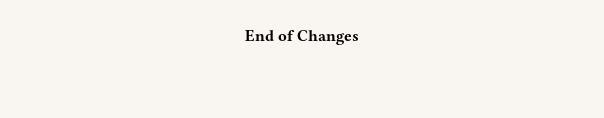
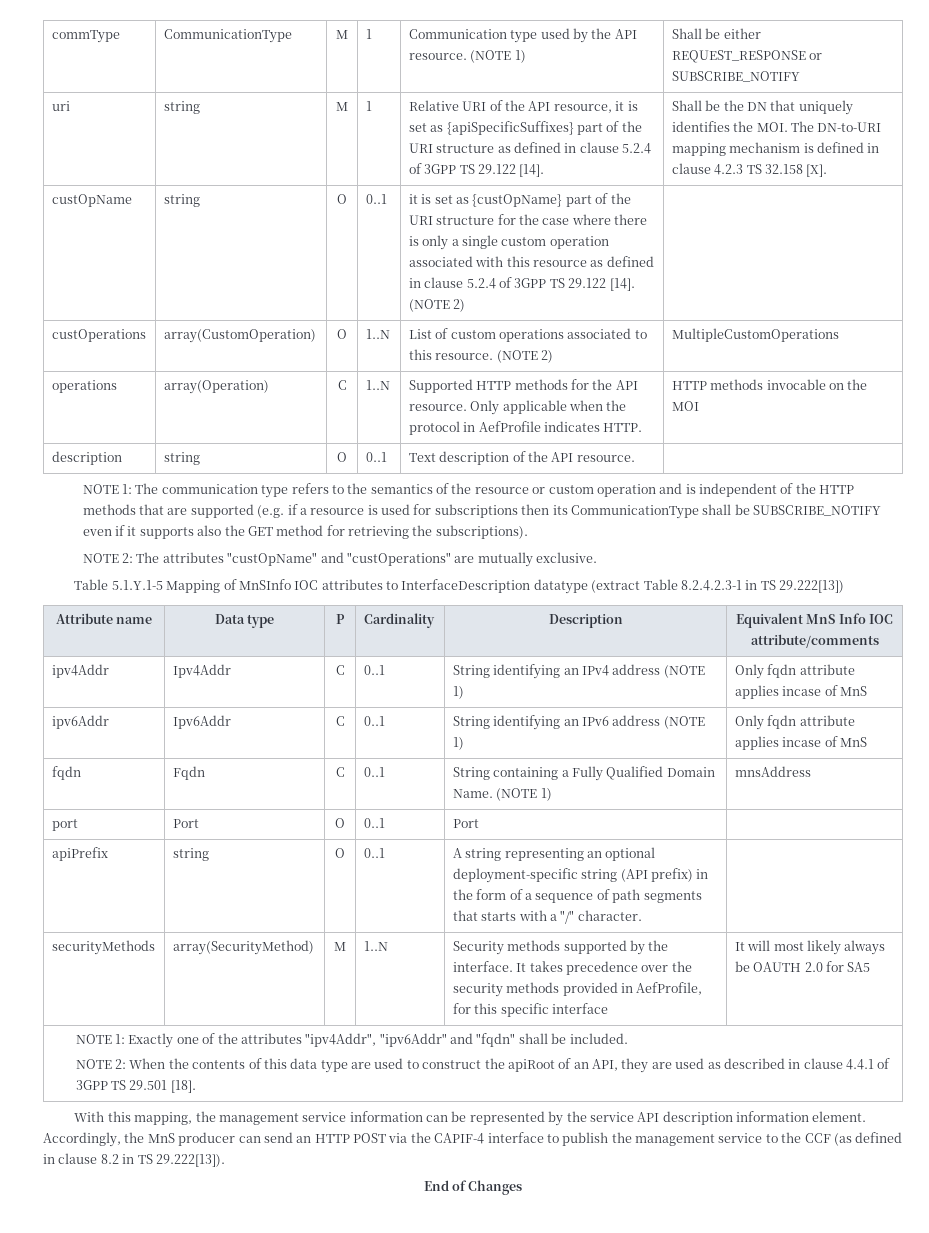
+ commType | CommunicationType | M | 1 | Communication type used by the API resource. (NOTE 1) | Shall be either REQUEST_RESPONSE or SUBSCRIBE_NOTIFY
+ uri | string | M | 1 | Relative URI of the API resource, it is set as {apiSpecificSuffixes} part of the URI structure as defined in clause 5.2.4 of 3GPP TS 29.122 [14]. | Shall be the DN that uniquely identifies the MOI. The DN-to-URI mapping mechanism is defined in clause 4.2.3 TS 32.158 [X].
+ custOpName | string | O | 0..1 | it is set as {custOpName} part of the URI structure for the case where there is only a single custom operation associated with this resource as defined in clause 5.2.4 of 3GPP TS 29.122 [14]. (NOTE 2) |
+ custOperations | array(CustomOperation) | O | 1..N | List of custom operations associated to this resource. (NOTE 2) | MultipleCustomOperations
+ operations | array(Operation) | C | 1..N | Supported HTTP methods for the API resource. Only applicable when the protocol in AefProfile indicates HTTP. | HTTP methods invocable on the MOI
+ description | string | O | 0..1 | Text description of the API resource. |
+ NOTE 1: The communication type refers to the semantics of the resource or custom operation and is independent of the HTTP methods that are supported (e.g. if a resource is used for subscriptions then its CommunicationType shall be SUBSCRIBE_NOTIFY even if it supports also the GET method for retrieving the subscriptions).
+ NOTE 2: The attributes "custOpName" and "custOperations" are mutually exclusive.
+ Table 5.1.Y.1-5 Mapping of MnSInfo IOC attributes to InterfaceDescription datatype (extract Table 8.2.4.2.3-1 in TS 29.222[13])
+ Attribute name | Data type | P | Cardinality | Description | Equivalent MnS Info IOC attribute/comments
+ ipv4Addr | Ipv4Addr | C | 0..1 | String identifying an IPv4 address (NOTE 1) | Only fqdn attribute applies incase of MnS
+ ipv6Addr | Ipv6Addr | C | 0..1 | String identifying an IPv6 address (NOTE 1) | Only fqdn attribute applies incase of MnS
+ fqdn | Fqdn | C | 0..1 | String containing a Fully Qualified Domain Name. (NOTE 1) | mnsAddress
+ port | Port | O | 0..1 | Port |
+ apiPrefix | string | O | 0..1 | A string representing an optional deployment-specific string (API prefix) in the form of a sequence of path segments that starts with a "/" character. |
+ securityMethods | array(SecurityMethod) | M | 1..N | Security methods supported by the interface. It takes precedence over the security methods provided in AefProfile, for this specific interface | It will most likely always be OAUTH 2.0 for SA5
+ NOTE 1: Exactly one of the attributes "ipv4Addr", "ipv6Addr" and "fqdn" shall be included.
+ NOTE 2: When the contents of this data type are used to construct the apiRoot of an API, they are used as described in clause 4.4.1 of 3GPP TS 29.501 [18].
+ With this mapping, the management service information can be represented by the service API description information element. Accordingly, the MnS producer can send an HTTP POST via the CAPIF-4 interface to publish the management service to the CCF (as defined in clause 8.2 in TS 29.222[13]).

